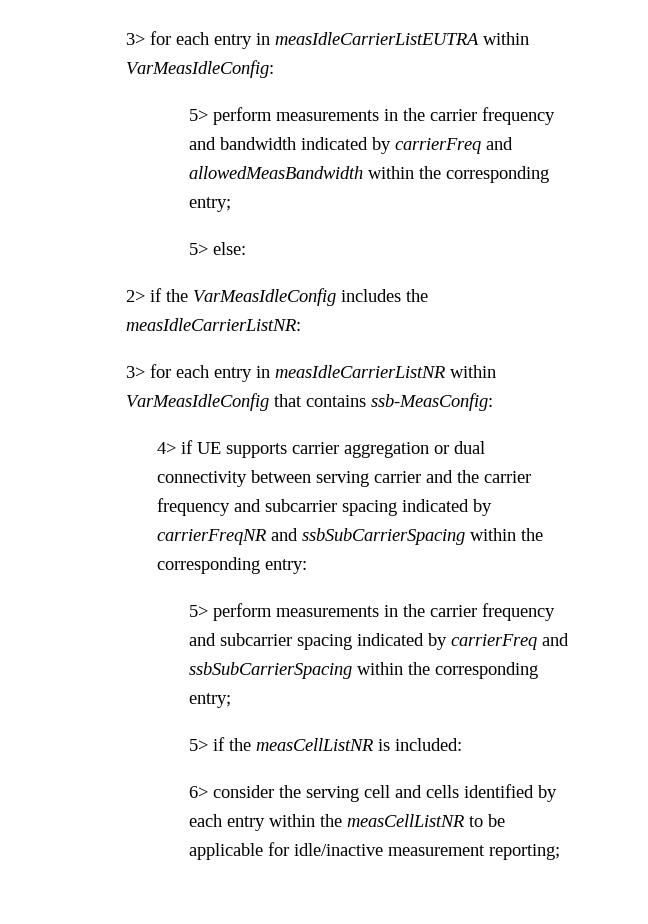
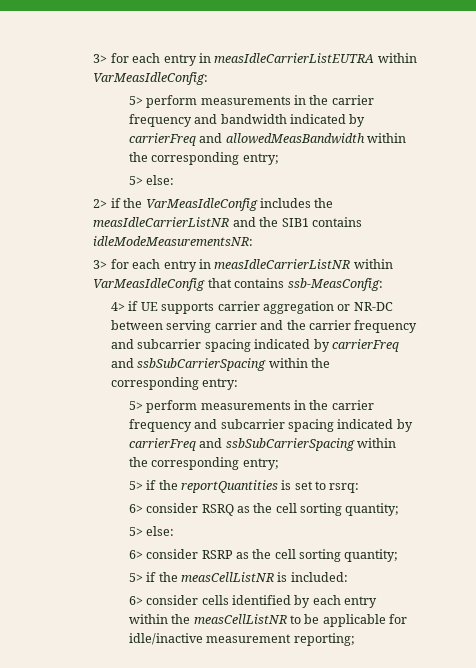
- 2> if the VarMeasIdleConfig includes the measIdleCarrierListNR:
+ 2> if the VarMeasIdleConfig includes the measIdleCarrierListNR and the SIB1 contains idleModeMeasurementsNR:
- 4> if UE supports carrier aggregation or dual connectivity between serving carrier and the carrier frequency and subcarrier spacing indicated by carrierFreqNR and ssbSubCarrierSpacing within the corresponding entry:
+ 4> if UE supports carrier aggregation or NR-DC between serving carrier and the carrier frequency and subcarrier spacing indicated by carrierFreq and ssbSubCarrierSpacing within the corresponding entry:
+ 5> if the reportQuantities is set to rsrq:
+ 6> consider RSRQ as the cell sorting quantity;
+ 5> else:
+ 6> consider RSRP as the cell sorting quantity;
- 6> consider the serving cell and cells identified by each entry within the measCellListNR to be applicable for idle/inactive measurement reporting;
+ 6> consider cells identified by each entry within the measCellListNR to be applicable for idle/inactive measurement reporting;

